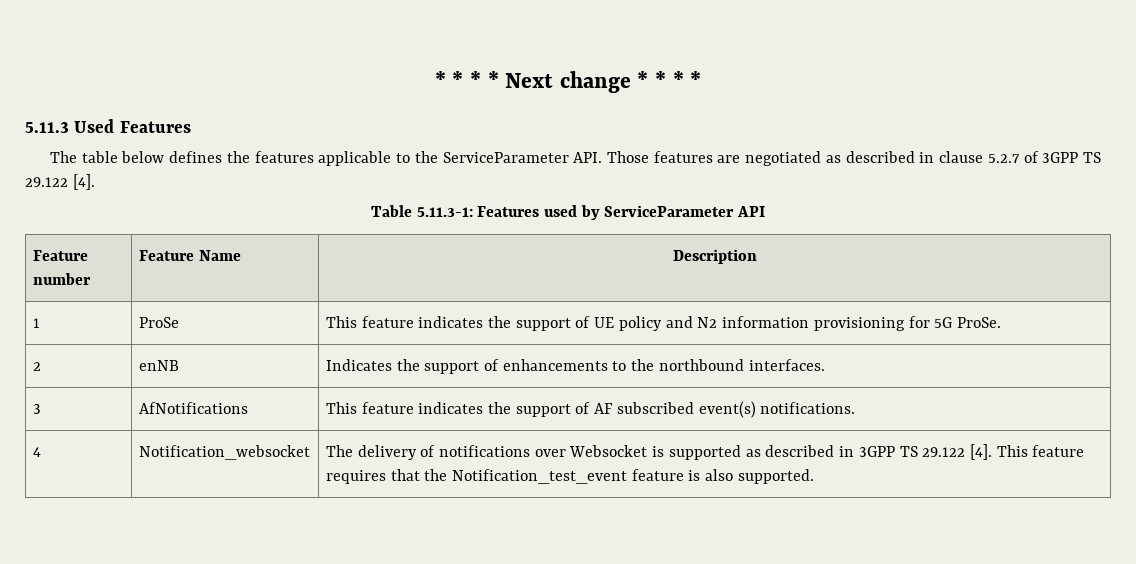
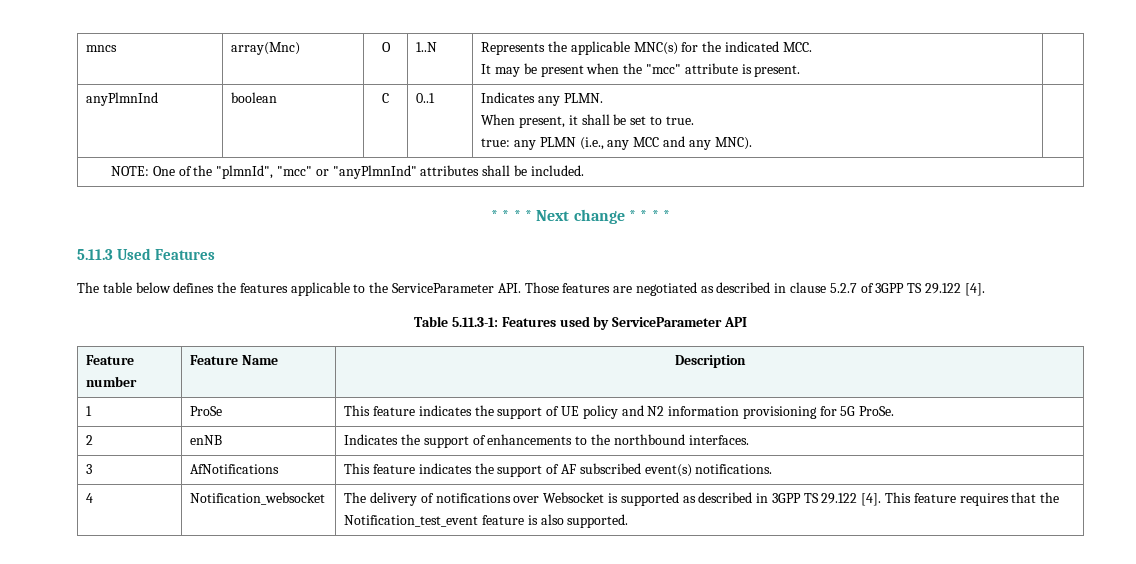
+ mncs | array(Mnc) | O | 1..N | Represents the applicable MNC(s) for the indicated MCC.
+ It may be present when the "mcc" attribute is present. |
+ anyPlmnInd | boolean | C | 0..1 | Indicates any PLMN.
+ When present, it shall be set to true.
+ true: any PLMN (i.e., any MCC and any MNC). |
+ NOTE: One of the "plmnId", "mcc" or "anyPlmnInd" attributes shall be included.

